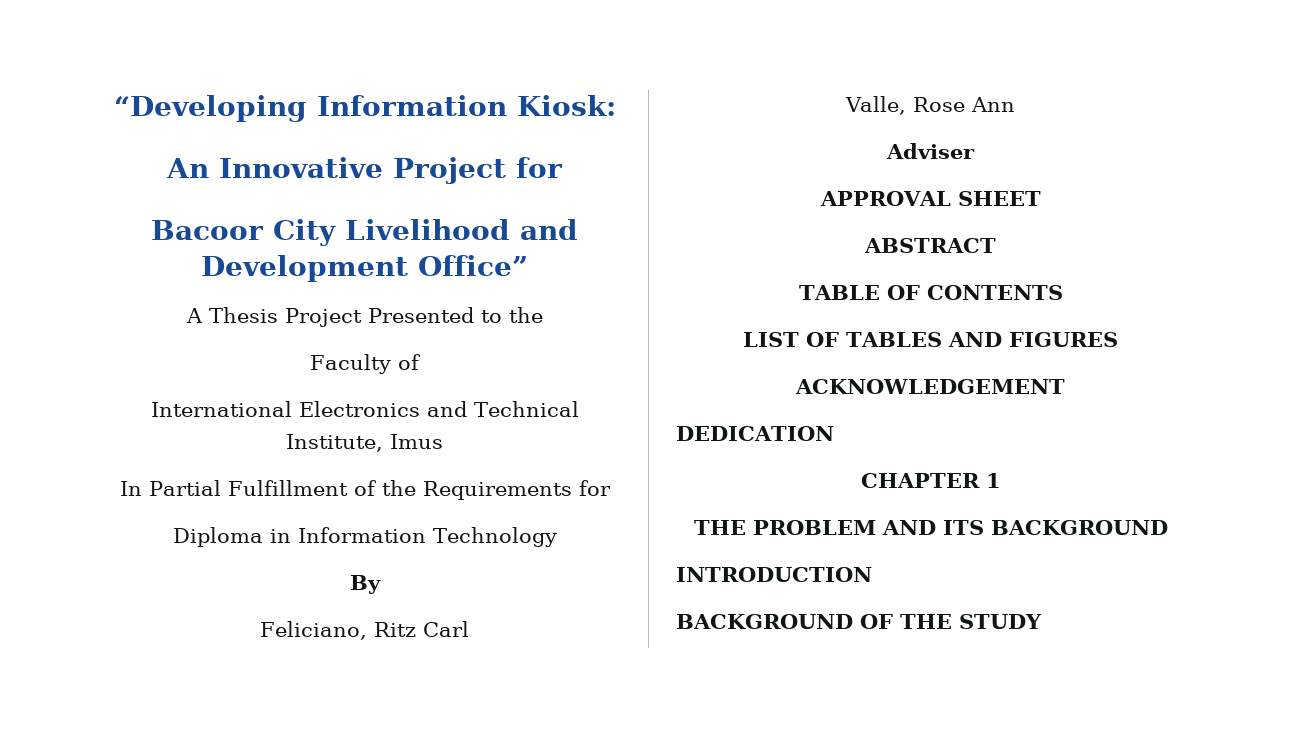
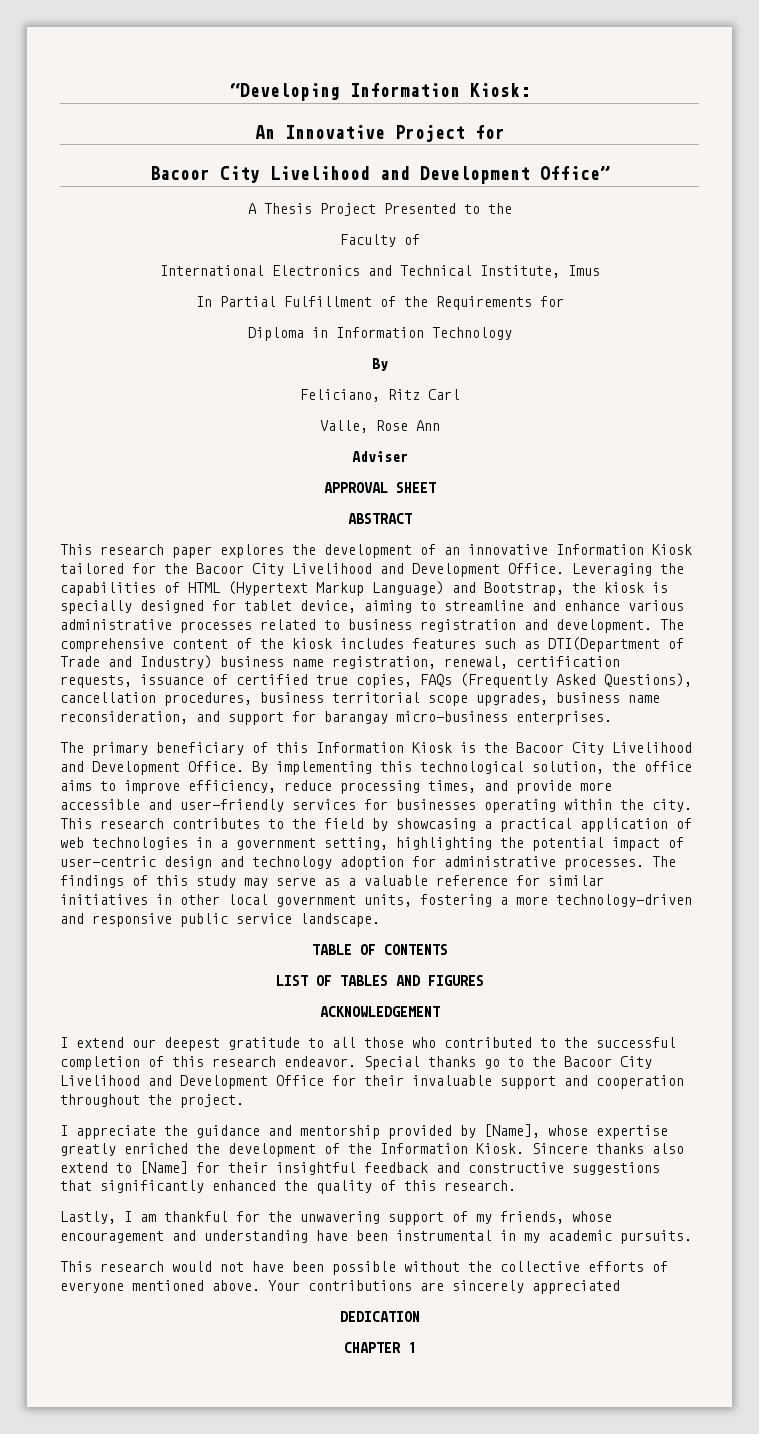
+ This research paper explores the development of an innovative Information Kiosk tailored for the Bacoor City Livelihood and Development Office. Leveraging the capabilities of HTML (Hypertext Markup Language) and Bootstrap, the kiosk is specially designed for tablet device, aiming to streamline and enhance various administrative processes related to business registration and development. The comprehensive content of the kiosk includes features such as DTI(Department of Trade and Industry) business name registration, renewal, certification requests, issuance of certified true copies, FAQs (Frequently Asked Questions), cancellation procedures, business territorial scope upgrades, business name reconsideration, and support for barangay micro-business enterprises.
+ The primary beneficiary of this Information Kiosk is the Bacoor City Livelihood and Development Office. By implementing this technological solution, the office aims to improve efficiency, reduce processing times, and provide more accessible and user-friendly services for businesses operating within the city. This research contributes to the field by showcasing a practical application of web technologies in a government setting, highlighting the potential impact of user-centric design and technology adoption for administrative processes. The findings of this study may serve as a valuable reference for similar initiatives in other local government units, fostering a more technology-driven and responsive public service landscape.
+ I extend our deepest gratitude to all those who contributed to the successful completion of this research endeavor. Special thanks go to the Bacoor City Livelihood and Development Office for their invaluable support and cooperation throughout the project.
+ I appreciate the guidance and mentorship provided by [Name], whose expertise greatly enriched the development of the Information Kiosk. Sincere thanks also extend to [Name] for their insightful feedback and constructive suggestions that significantly enhanced the quality of this research.
+ Lastly, I am thankful for the unwavering support of my friends, whose encouragement and understanding have been instrumental in my academic pursuits.
+ This research would not have been possible without the collective efforts of everyone mentioned above. Your contributions are sincerely appreciated
  DEDICATION
  CHAPTER 1
- THE PROBLEM AND ITS BACKGROUND
- INTRODUCTION
- BACKGROUND OF THE STUDY

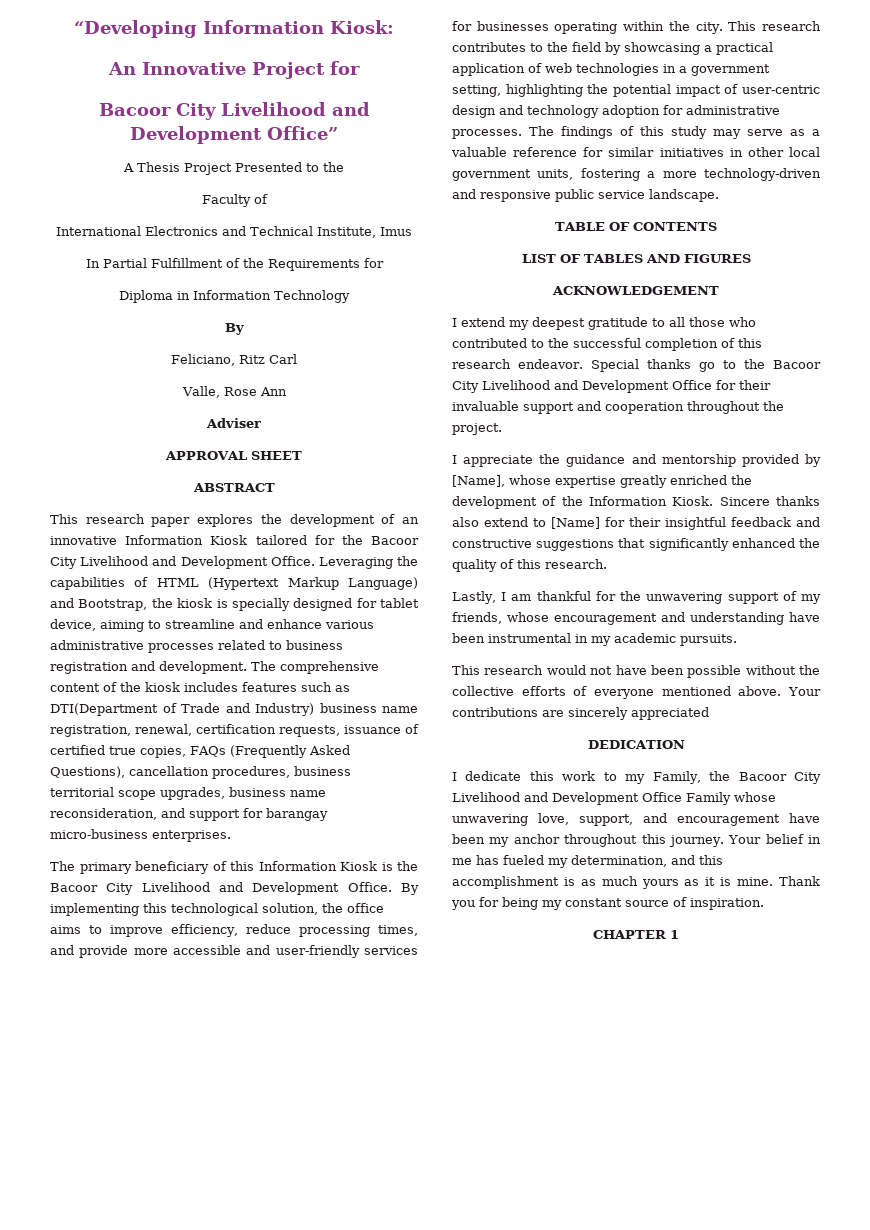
- I extend our deepest gratitude to all those who contributed to the successful completion of this research endeavor.
+ I extend my deepest gratitude to all those who contributed to the successful completion of this research endeavor.
+ I dedicate this work to my Family, the Bacoor City Livelihood and Development Office Family whose unwavering love, support, and encouragement have been my anchor throughout this journey. Your belief in me has fueled my determination, and this accomplishment is as much yours as it is mine. Thank you for being my constant source of inspiration.

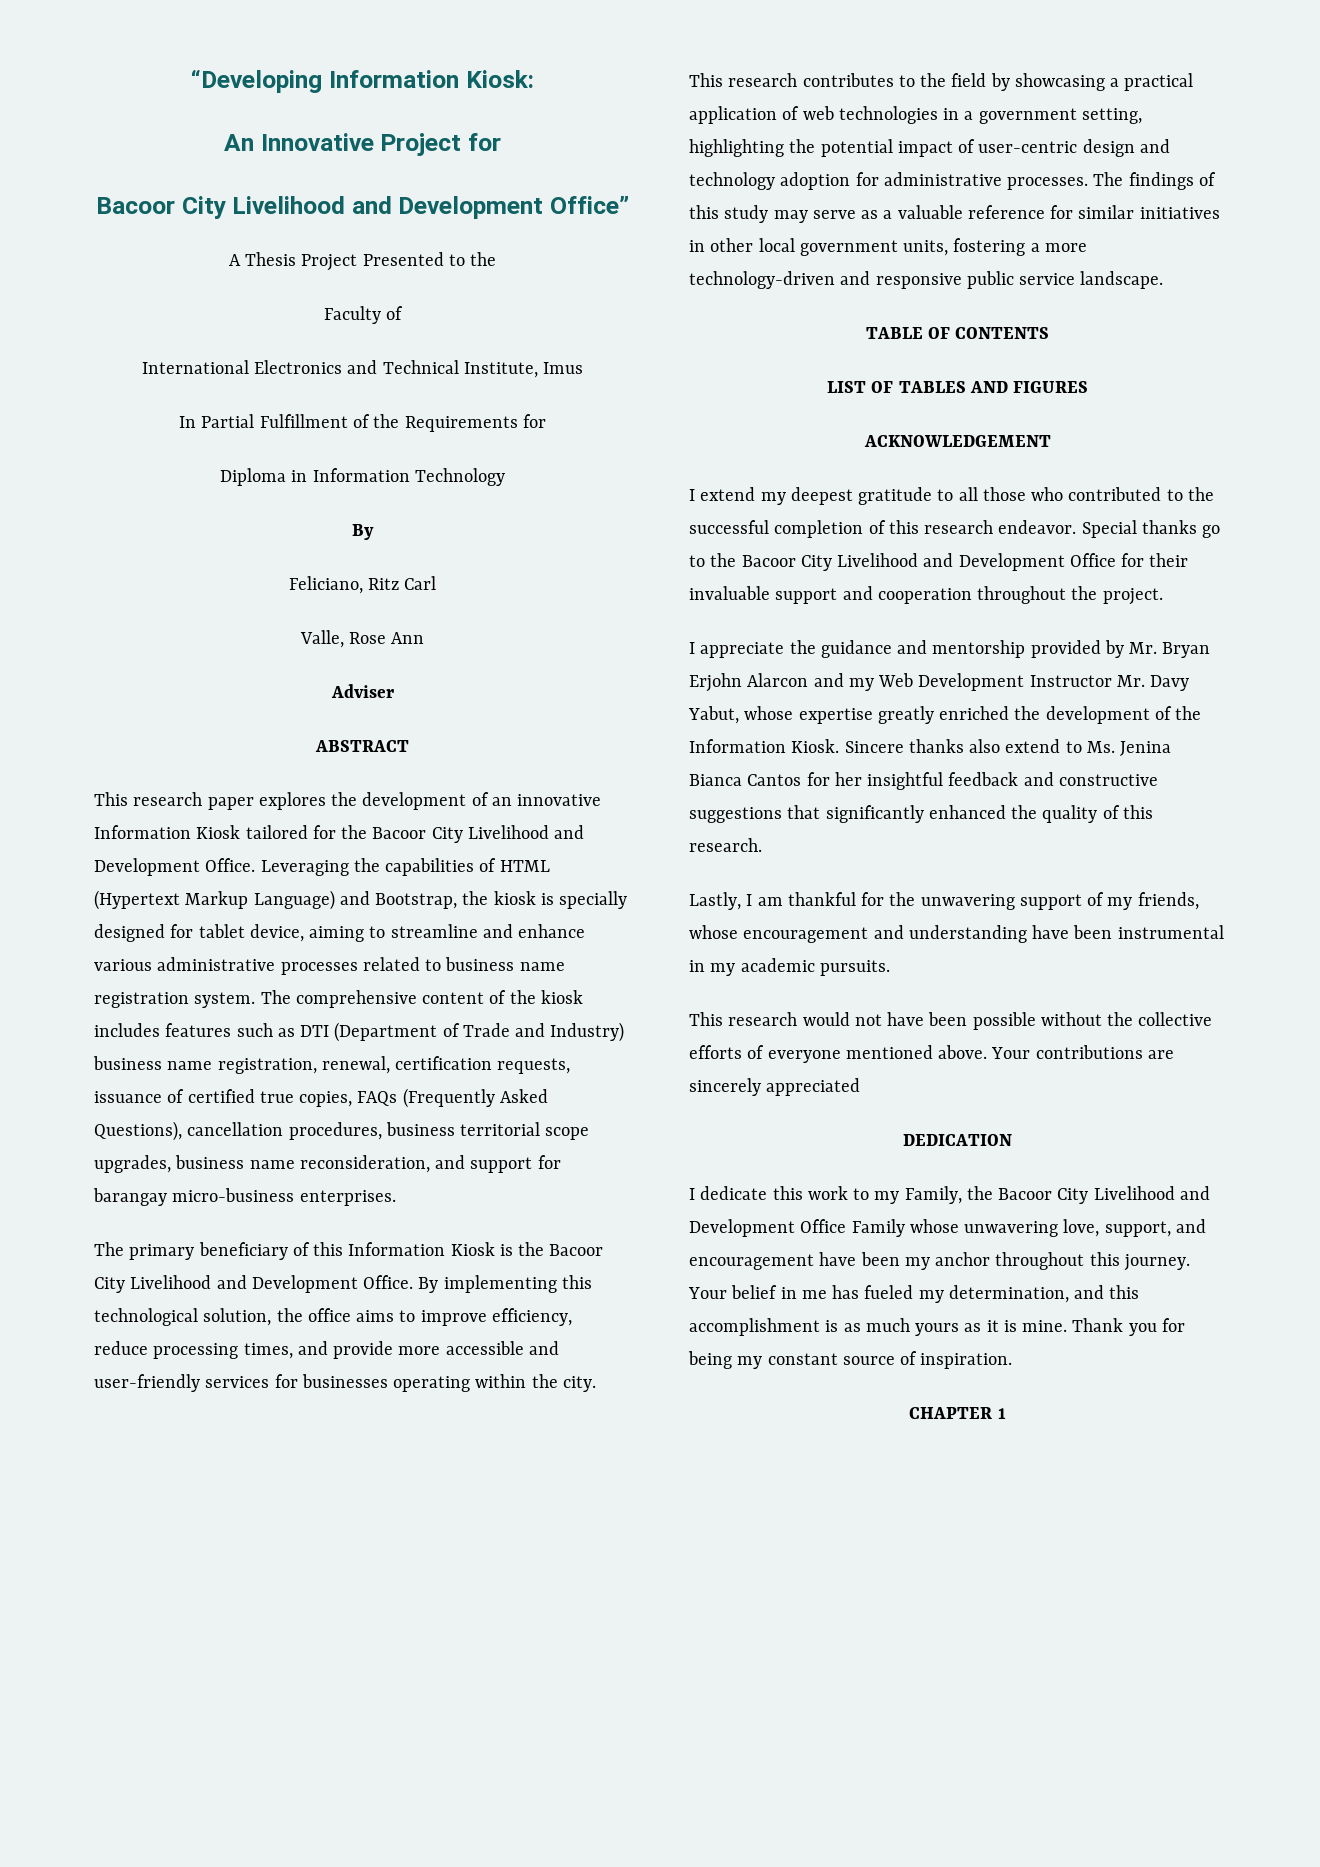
- APPROVAL SHEET
- Leveraging the capabilities of HTML (Hypertext Markup Language) and Bootstrap, the kiosk is specially designed for tablet device, aiming to streamline and enhance various administrative processes related to business registration and development.
+ Leveraging the capabilities of HTML (Hypertext Markup Language) and Bootstrap, the kiosk is specially designed for tablet device, aiming to streamline and enhance various administrative processes related to business name registration system.
- The comprehensive content of the kiosk includes features such as DTI(Department of Trade and Industry) business name registration, renewal, certification requests, issuance of certified true copies, FAQs (Frequently Asked Questions), cancellation procedures, business territorial scope upgrades, business name reconsideration, and support for barangay micro-business enterprises.
+ The comprehensive content of the kiosk includes features such as DTI (Department of Trade and Industry) business name registration, renewal, certification requests, issuance of certified true copies, FAQs (Frequently Asked Questions), cancellation procedures, business territorial scope upgrades, business name reconsideration, and support for barangay micro-business enterprises.
- I appreciate the guidance and mentorship provided by [Name], whose expertise greatly enriched the development of the Information Kiosk.
+ I appreciate the guidance and mentorship provided by Mr. Bryan Erjohn Alarcon and my Web Development Instructor Mr. Davy Yabut, whose expertise greatly enriched the development of the Information Kiosk.
- Sincere thanks also extend to [Name] for their insightful feedback and constructive suggestions that significantly enhanced the quality of this research.
+ Sincere thanks also extend to Ms. Jenina Bianca Cantos for her insightful feedback and constructive suggestions that significantly enhanced the quality of this research.

